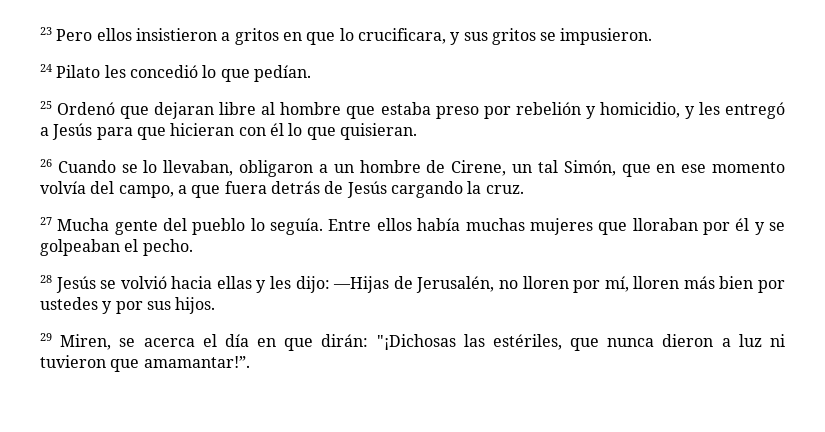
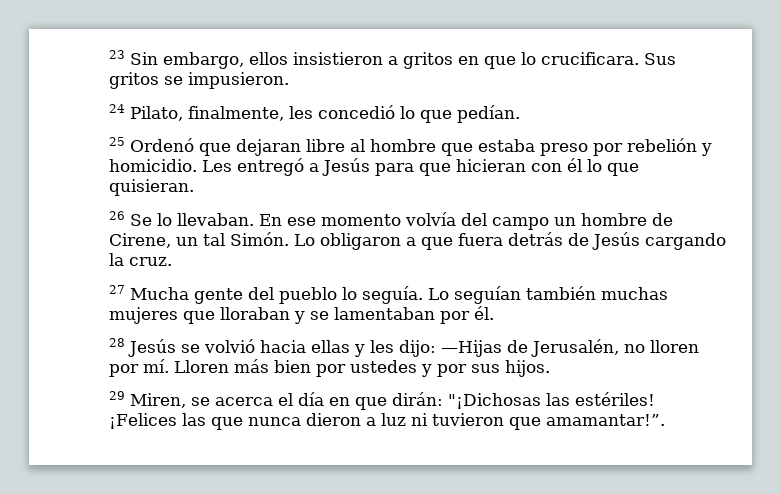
- 23 Pero ellos insistieron a gritos en que lo crucificara, y sus gritos se impusieron.
+ 23 Sin embargo, ellos insistieron a gritos en que lo crucificara. Sus gritos se impusieron.
- 24 Pilato les concedió lo que pedían.
+ 24 Pilato, finalmente, les concedió lo que pedían.
- 25 Ordenó que dejaran libre al hombre que estaba preso por rebelión y homicidio, y les entregó a Jesús para que hicieran con él lo que quisieran.
+ 25 Ordenó que dejaran libre al hombre que estaba preso por rebelión y homicidio. Les entregó a Jesús para que hicieran con él lo que quisieran.
- 26 Cuando se lo llevaban, obligaron a un hombre de Cirene, un tal Simón, que en ese momento volvía del campo, a que fuera detrás de Jesús cargando la cruz.
+ 26 Se lo llevaban. En ese momento volvía del campo un hombre de Cirene, un tal Simón. Lo obligaron a que fuera detrás de Jesús cargando la cruz.
- Entre ellos había muchas mujeres que lloraban por él y se golpeaban el pecho.
+ Lo seguían también muchas mujeres que lloraban y se lamentaban por él.
- 28 Jesús se volvió hacia ellas y les dijo: —Hijas de Jerusalén, no lloren por mí, lloren más bien por ustedes y por sus hijos.
+ 28 Jesús se volvió hacia ellas y les dijo: —Hijas de Jerusalén, no lloren por mí. Lloren más bien por ustedes y por sus hijos.
- 29 Miren, se acerca el día en que dirán: "¡Dichosas las estériles, que nunca dieron a luz ni tuvieron que amamantar!”.
+ 29 Miren, se acerca el día en que dirán: "¡Dichosas las estériles! ¡Felices las que nunca dieron a luz ni tuvieron que amamantar!”.

